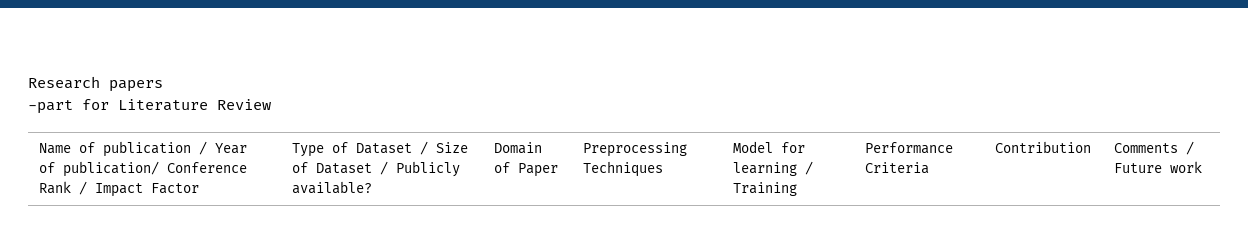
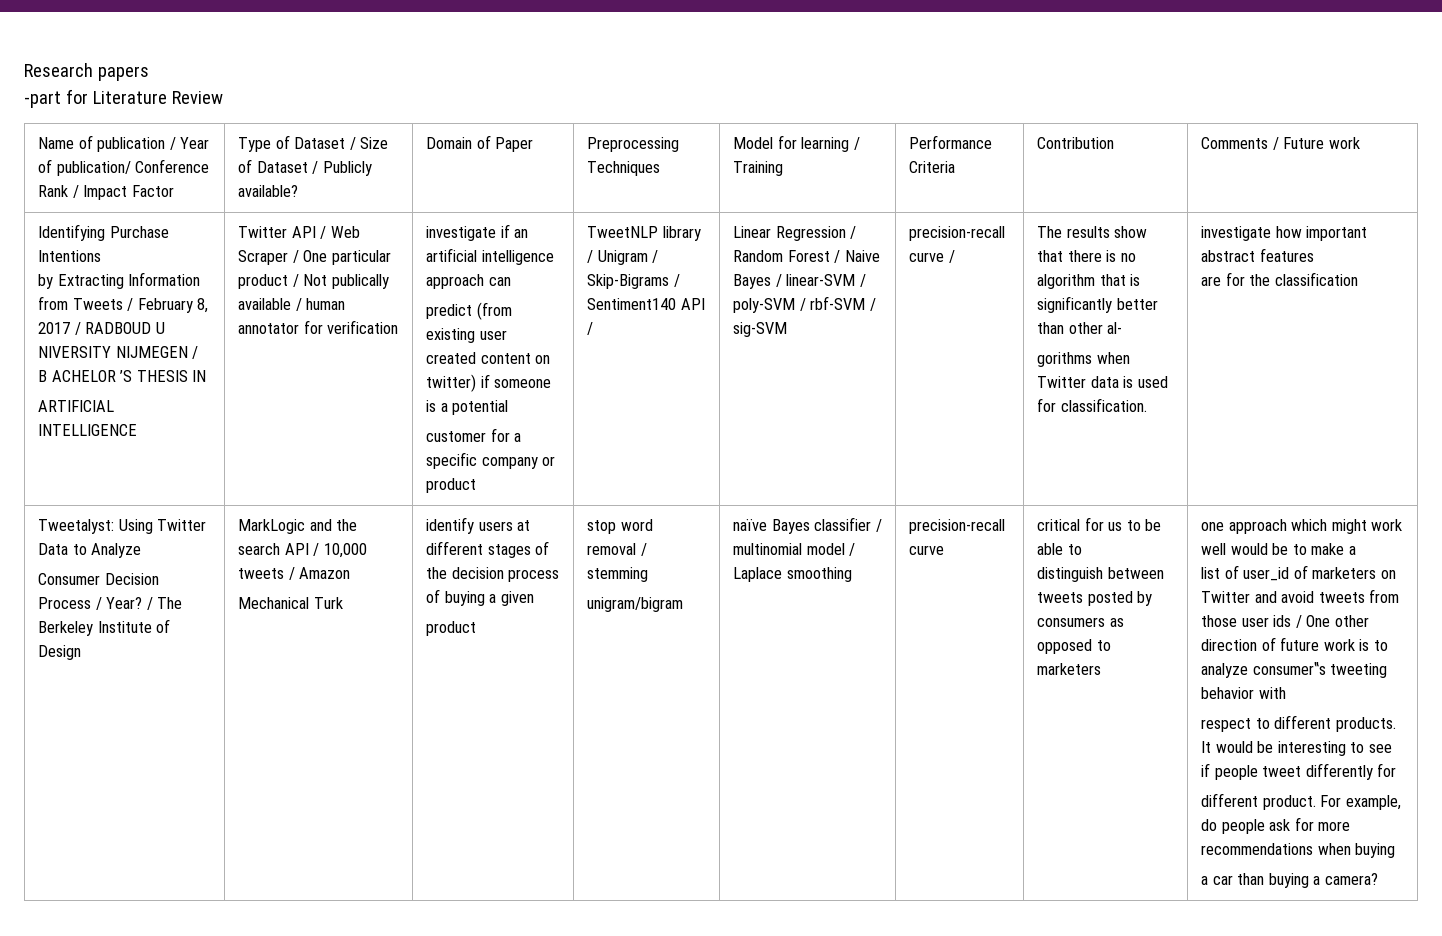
+ Identifying Purchase Intentions
+ by Extracting Information from Tweets / February 8, 2017 / RADBOUD U NIVERSITY NIJMEGEN / B ACHELOR ’S THESIS IN
+ ARTIFICIAL INTELLIGENCE | Twitter API / Web Scraper / One particular product / Not publically available / human annotator for verification | investigate if an artificial intelligence approach can
+ predict (from existing user created content on twitter) if someone is a potential
+ customer for a specific company or product | TweetNLP library / Unigram / Skip-Bigrams / Sentiment140 API / | Linear Regression / Random Forest / Naive Bayes / linear-SVM / poly-SVM / rbf-SVM / sig-SVM | precision-recall curve / | The results show that there is no algorithm that is significantly better than other al-
+ gorithms when Twitter data is used for classification. | investigate how important abstract features
+ are for the classification
+ Tweetalyst: Using Twitter Data to Analyze
+ Consumer Decision Process / Year? / The Berkeley Institute of Design | MarkLogic and the search API / 10,000 tweets / Amazon
+ Mechanical Turk | identify users at different stages of the decision process of buying a given
+ product | stop word removal / stemming
+ unigram/bigram | naïve Bayes classifier / multinomial model / Laplace smoothing | precision-recall curve | critical for us to be able to
+ distinguish between tweets posted by consumers as opposed to marketers | one approach which might work well would be to make a
+ list of user_id of marketers on Twitter and avoid tweets from those user ids / One other direction of future work is to analyze consumer‟s tweeting behavior with
+ respect to different products. It would be interesting to see if people tweet differently for
+ different product. For example, do people ask for more recommendations when buying
+ a car than buying a camera?

